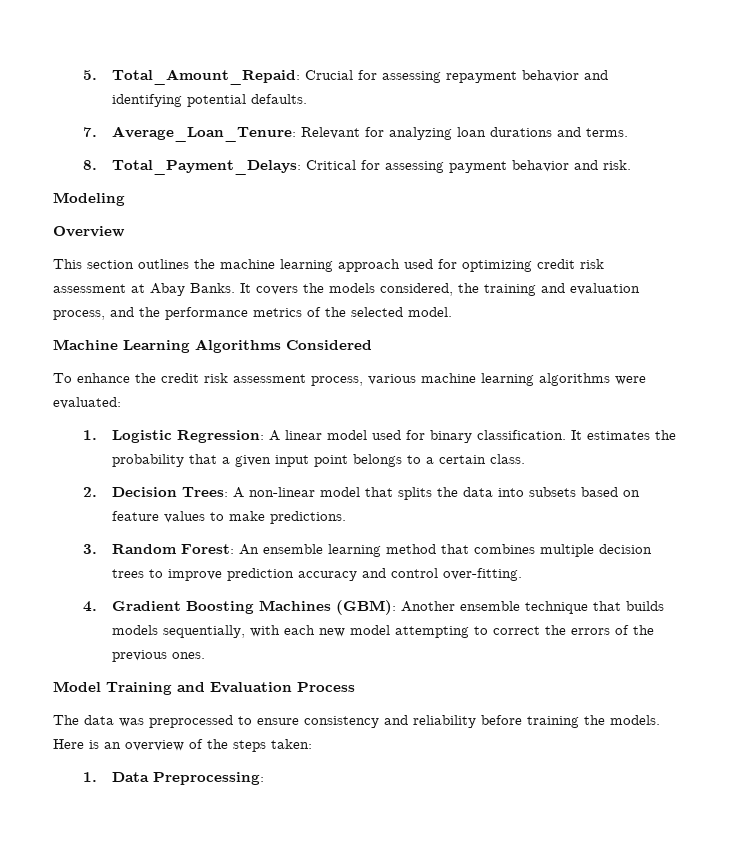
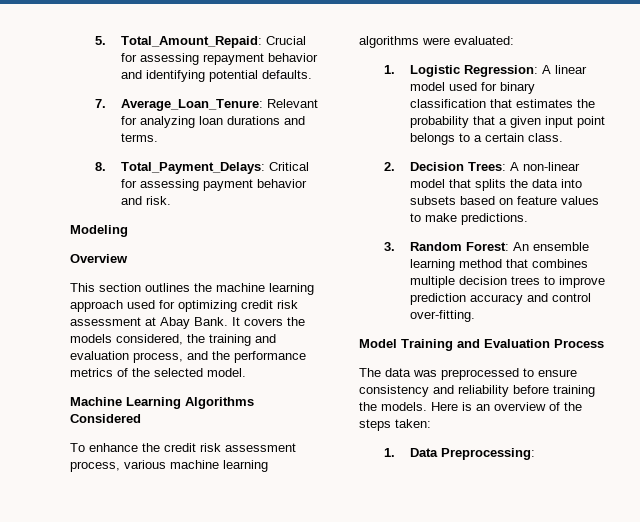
- This section outlines the machine learning approach used for optimizing credit risk assessment at Abay Banks.
+ This section outlines the machine learning approach used for optimizing credit risk assessment at Abay Bank.
- 1. Logistic Regression: A linear model used for binary classification. It estimates the probability that a given input point belongs to a certain class.
+ 1. Logistic Regression: A linear model used for binary classification that estimates the probability that a given input point belongs to a certain class.
- 4. Gradient Boosting Machines (GBM): Another ensemble technique that builds models sequentially, with each new model attempting to correct the errors of the previous ones.

